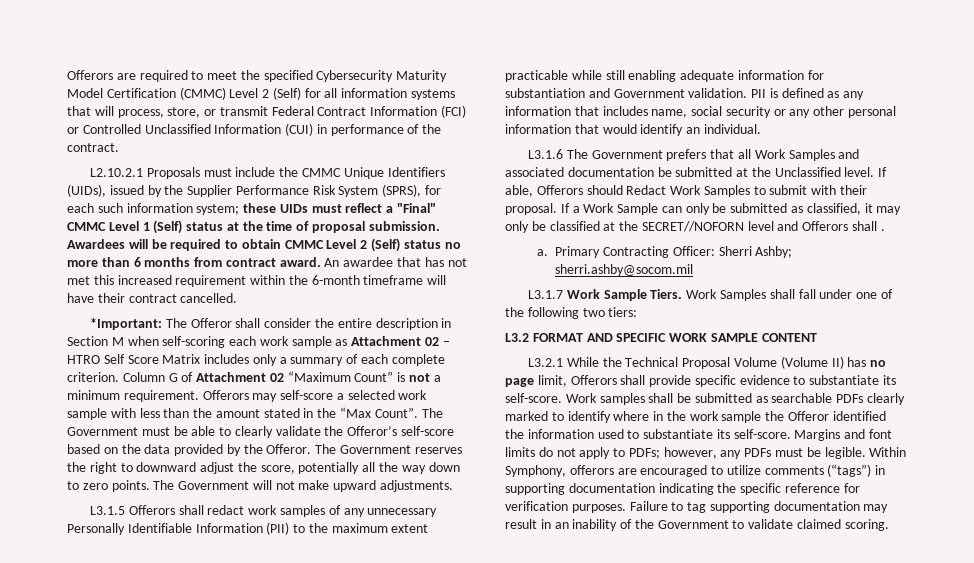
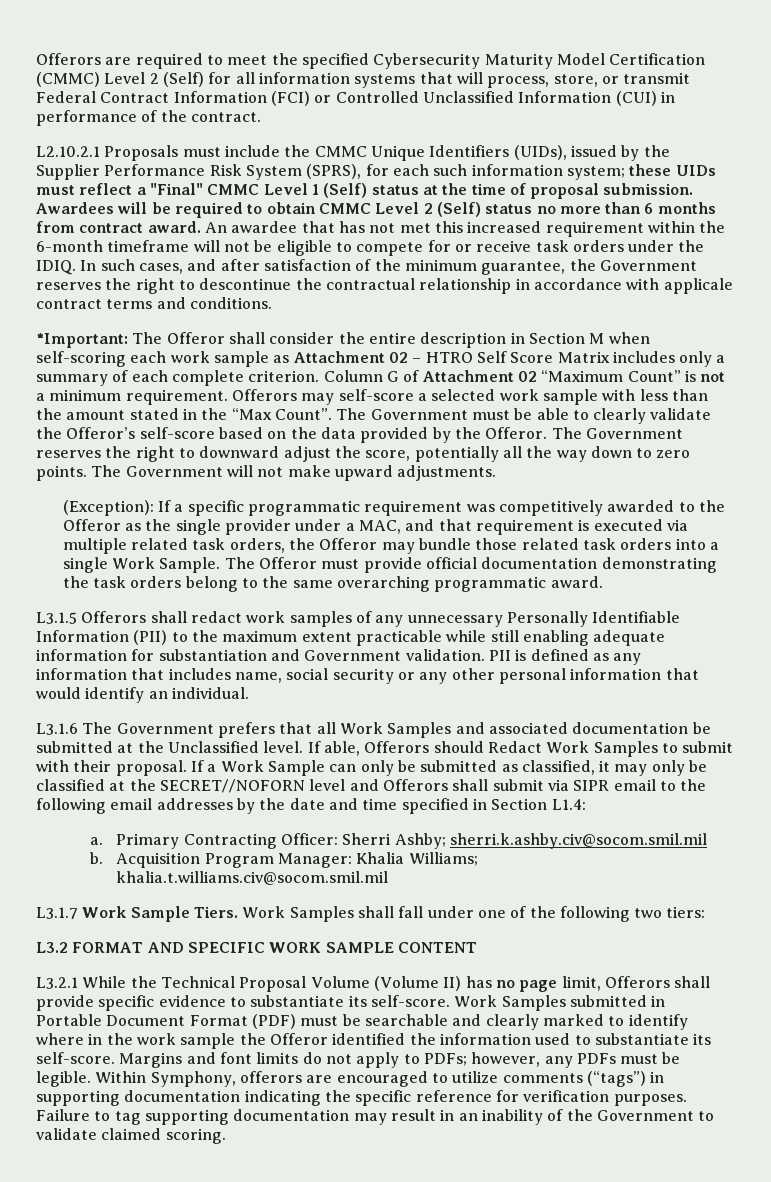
- An awardee that has not met this increased requirement within the 6-month timeframe will have their contract cancelled.
+ An awardee that has not met this increased requirement within the 6-month timeframe will not be eligible to compete for or receive task orders under the IDIQ. In such cases, and after satisfaction of the minimum guarantee, the Government reserves the right to descontinue the contractual relationship in accordance with applicale contract terms and conditions.
+ (Exception): If a specific programmatic requirement was competitively awarded to the Offeror as the single provider under a MAC, and that requirement is executed via multiple related task orders, the Offeror may bundle those related task orders into a single Work Sample. The Offeror must provide official documentation demonstrating the task orders belong to the same overarching programmatic award.
- If a Work Sample can only be submitted as classified, it may only be classified at the SECRET//NOFORN level and Offerors shall .
+ If a Work Sample can only be submitted as classified, it may only be classified at the SECRET//NOFORN level and Offerors shall submit via SIPR email to the following email addresses by the date and time specified in Section L1.4:
- Primary Contracting Officer: Sherri Ashby; sherri.ashby@socom.mil
+ Primary Contracting Officer: Sherri Ashby; sherri.k.ashby.civ@socom.smil.mil
+ b. Acquisition Program Manager: Khalia Williams; khalia.t.williams.civ@socom.smil.mil
- Work samples shall be submitted as searchable PDFs clearly marked to identify where in the work sample the Offeror identified the information used to substantiate its self-score.
+ Work Samples submitted in Portable Document Format (PDF) must be searchable and clearly marked to identify where in the work sample the Offeror identified the information used to substantiate its self-score.

